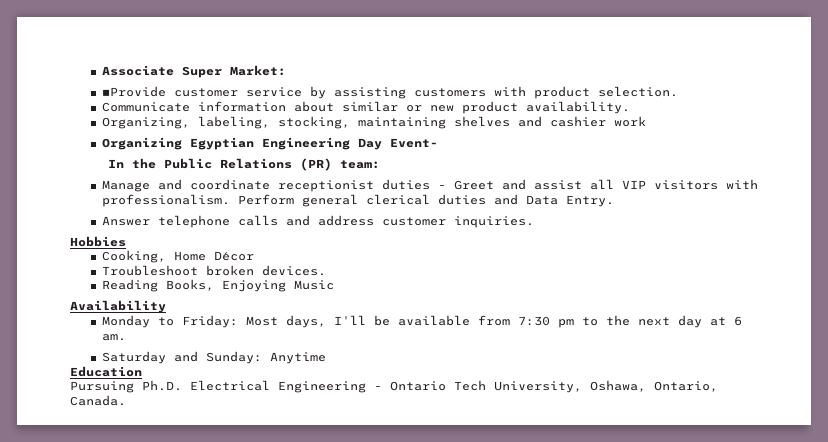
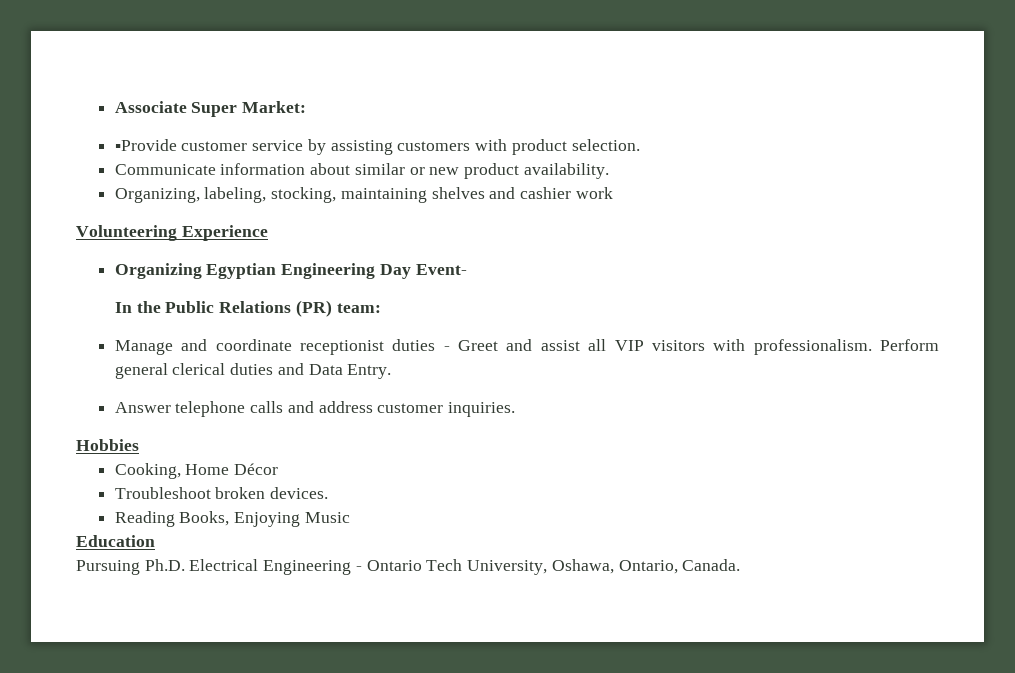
+ Volunteering Experience
- Availability
- Monday to Friday: Most days, I'll be available from 7:30 pm to the next day at 6 am.
- Saturday and Sunday: Anytime

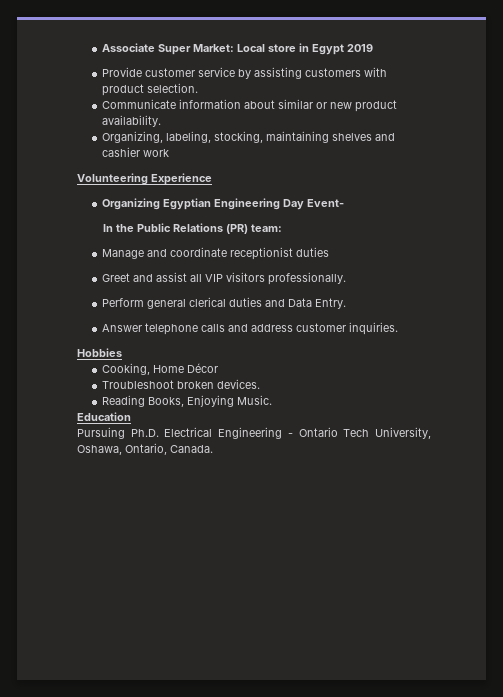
- Associate Super Market:
- ▪Provide customer service by assisting customers with product selection.
+ Associate Super Market: Local store in Egypt 2019
+ Provide customer service by assisting customers with product selection.
- Manage and coordinate receptionist duties - Greet and assist all VIP visitors with professionalism. Perform general clerical duties and Data Entry.
+ Manage and coordinate receptionist duties
+ Greet and assist all VIP visitors professionally.
+ Perform general clerical duties and Data Entry.
- Reading Books, Enjoying Music
+ Reading Books, Enjoying Music.

